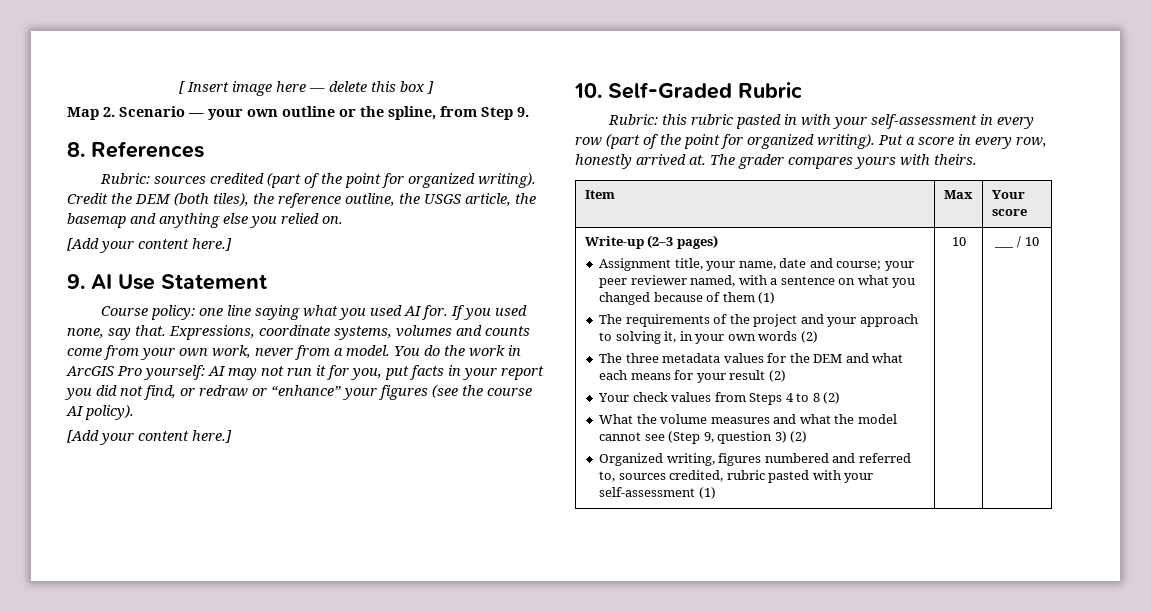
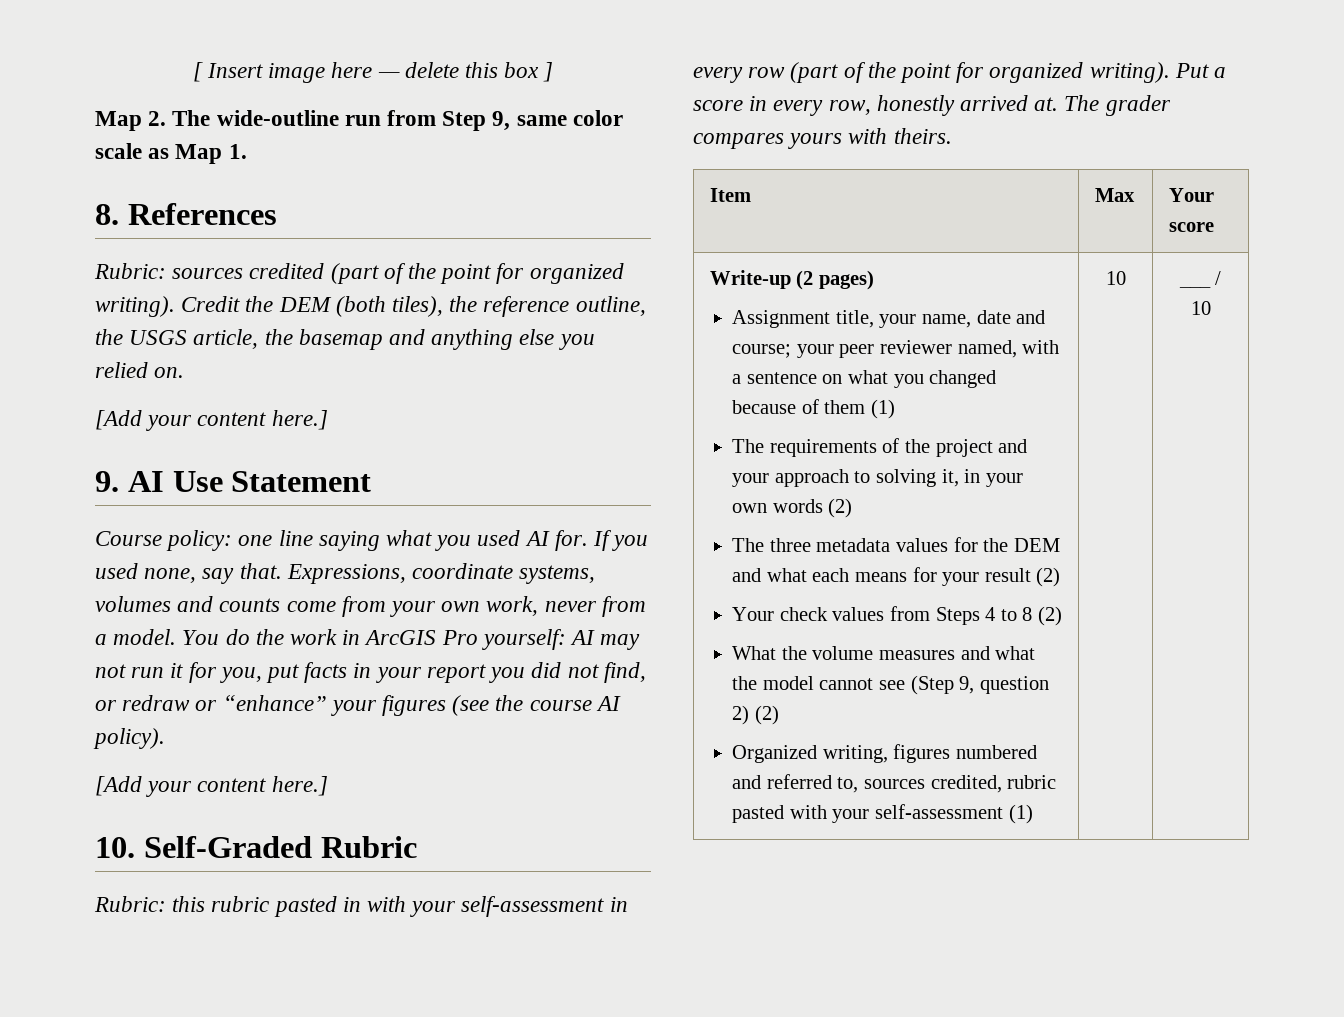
- Map 2. Scenario — your own outline or the spline, from Step 9.
+ Map 2. The wide-outline run from Step 9, same color scale as Map 1.
- Write-up (2–3 pages)
+ Write-up (2 pages)
- What the volume measures and what the model cannot see (Step 9, question 3) (2)
+ What the volume measures and what the model cannot see (Step 9, question 2) (2)

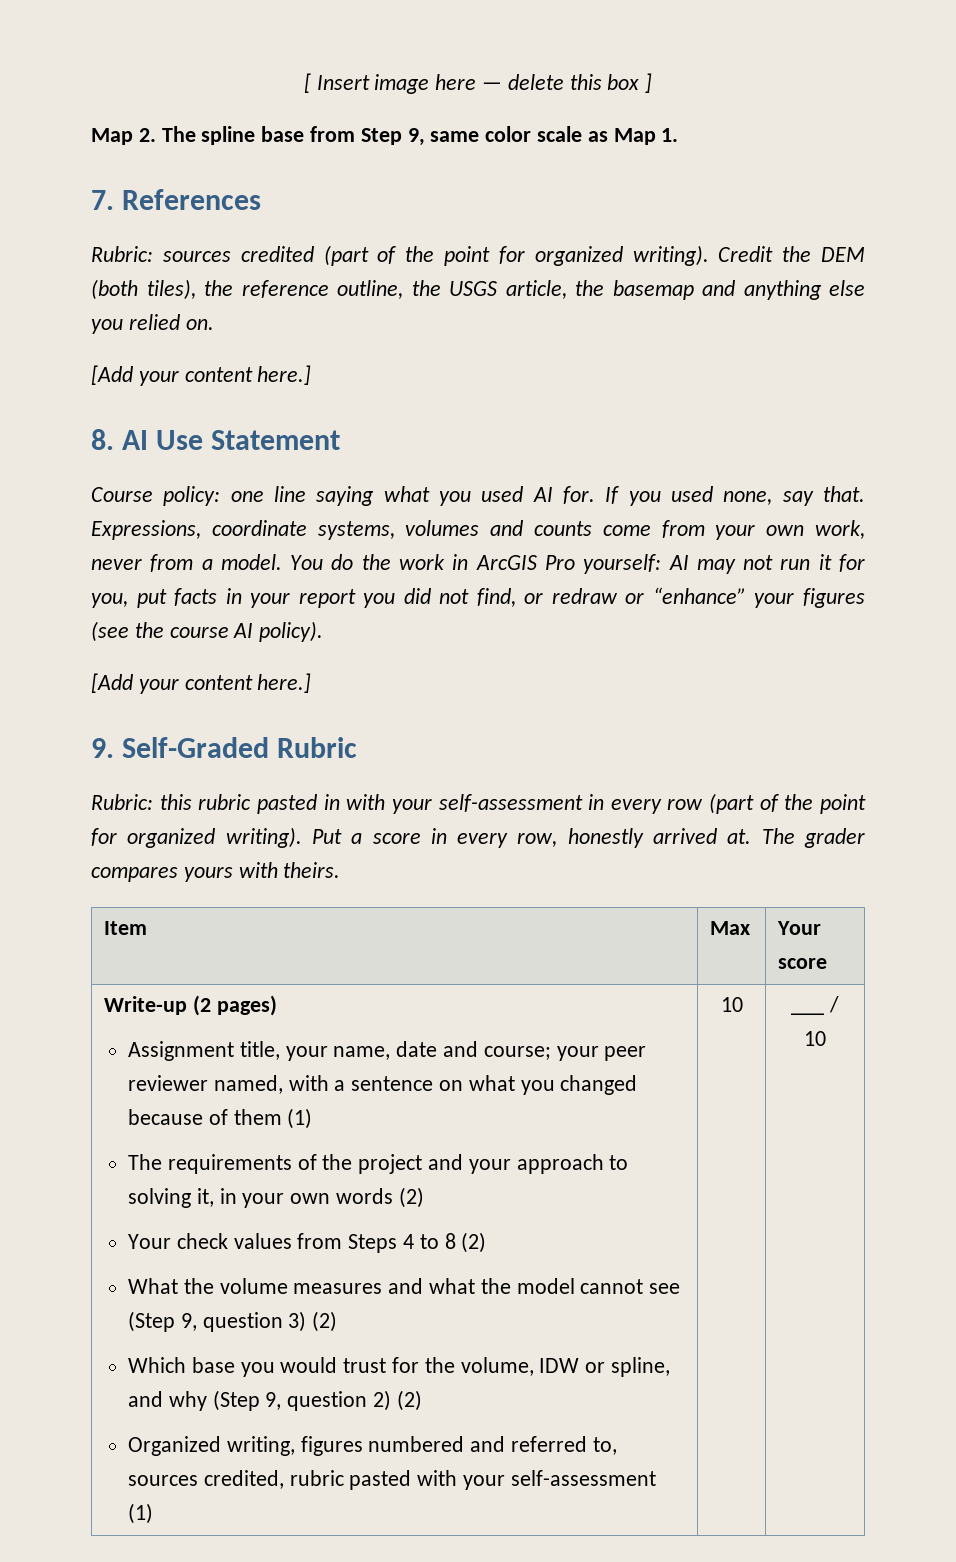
- Map 2. The wide-outline run from Step 9, same color scale as Map 1.
+ Map 2. The spline base from Step 9, same color scale as Map 1.
- 8. References
+ 7. References
- 9. AI Use Statement
+ 8. AI Use Statement
- 10. Self-Graded Rubric
+ 9. Self-Graded Rubric
- The three metadata values for the DEM and what each means for your result (2)
- What the volume measures and what the model cannot see (Step 9, question 2) (2)
+ What the volume measures and what the model cannot see (Step 9, question 3) (2)
+ Which base you would trust for the volume, IDW or spline, and why (Step 9, question 2) (2)

